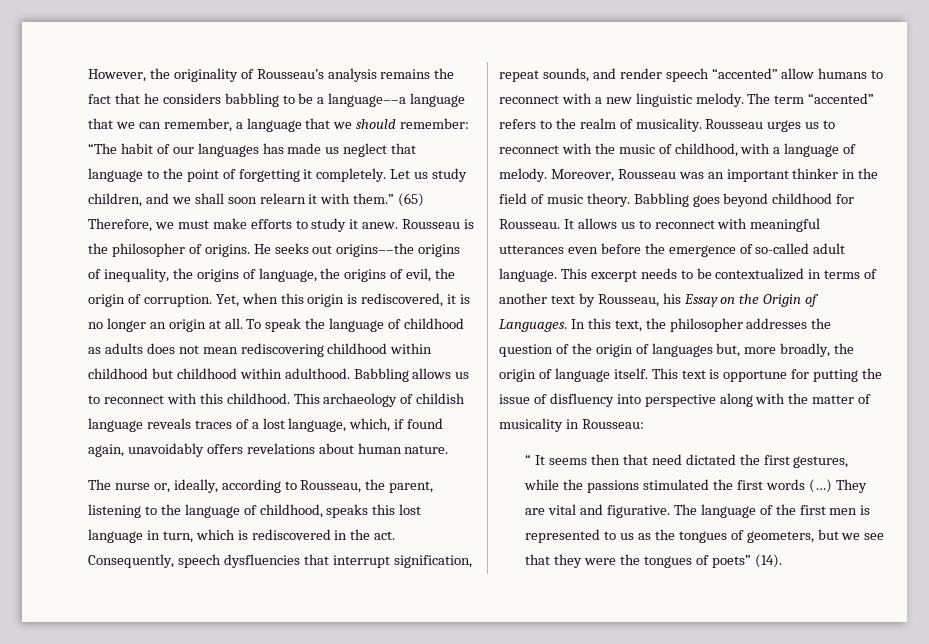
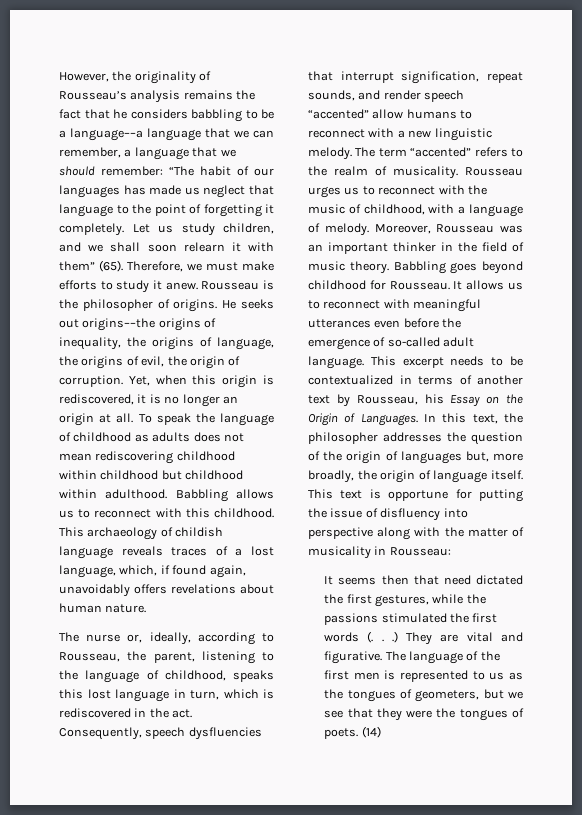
- Let us study children, and we shall soon relearn it with them.” (65) Therefore, we must make efforts to study it anew.
+ Let us study children, and we shall soon relearn it with them” (65). Therefore, we must make efforts to study it anew.
- “ It seems then that need dictated the first gestures, while the passions stimulated the first words (…)
+ It seems then that need dictated the first gestures, while the passions stimulated the first words (. . .)
- The language of the first men is represented to us as the tongues of geometers, but we see that they were the tongues of poets” (14).
+ The language of the first men is represented to us as the tongues of geometers, but we see that they were the tongues of poets. (14)

